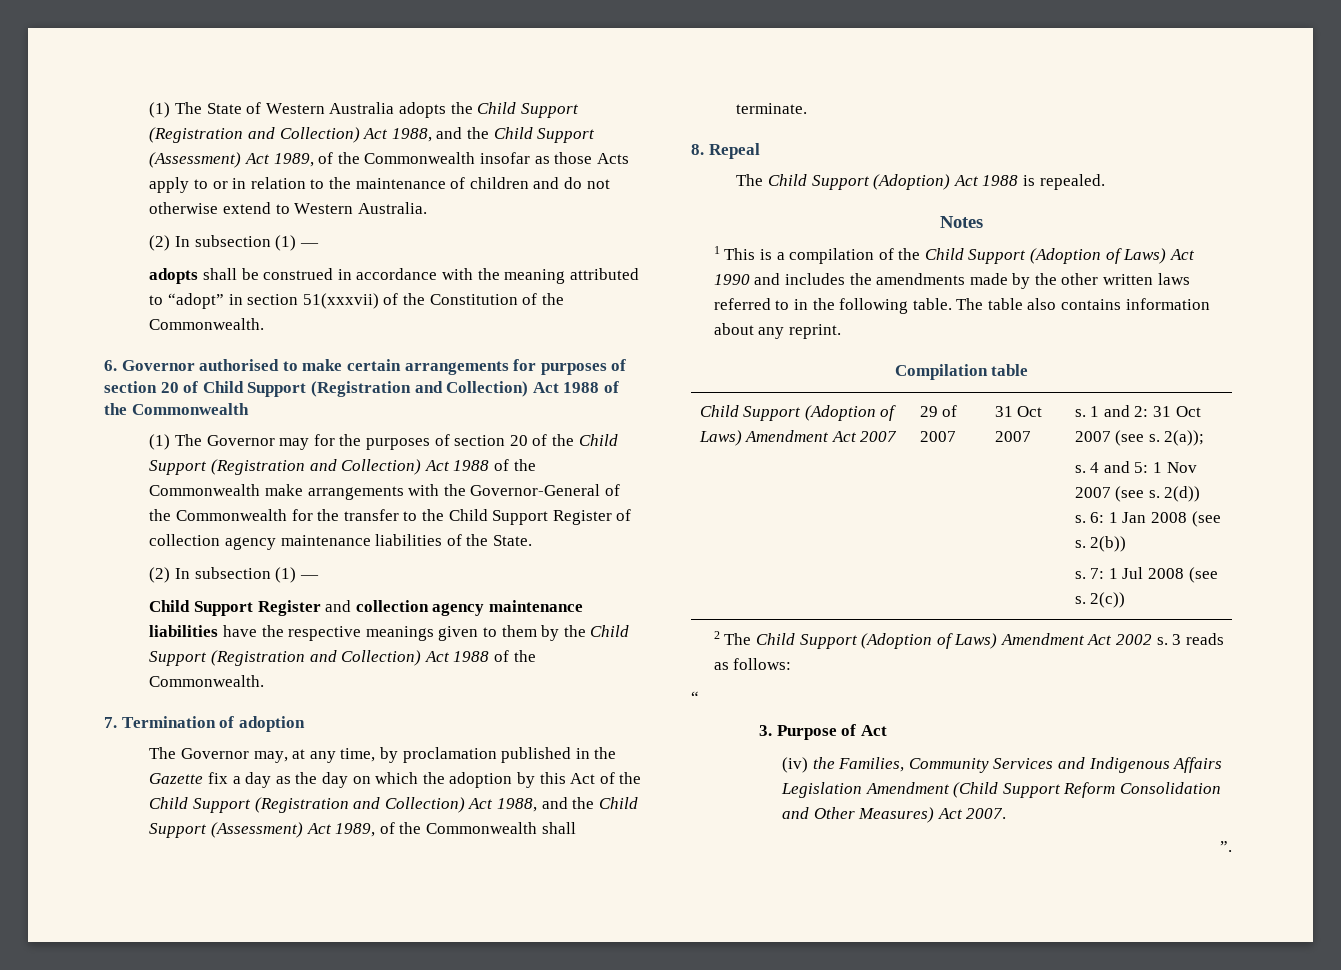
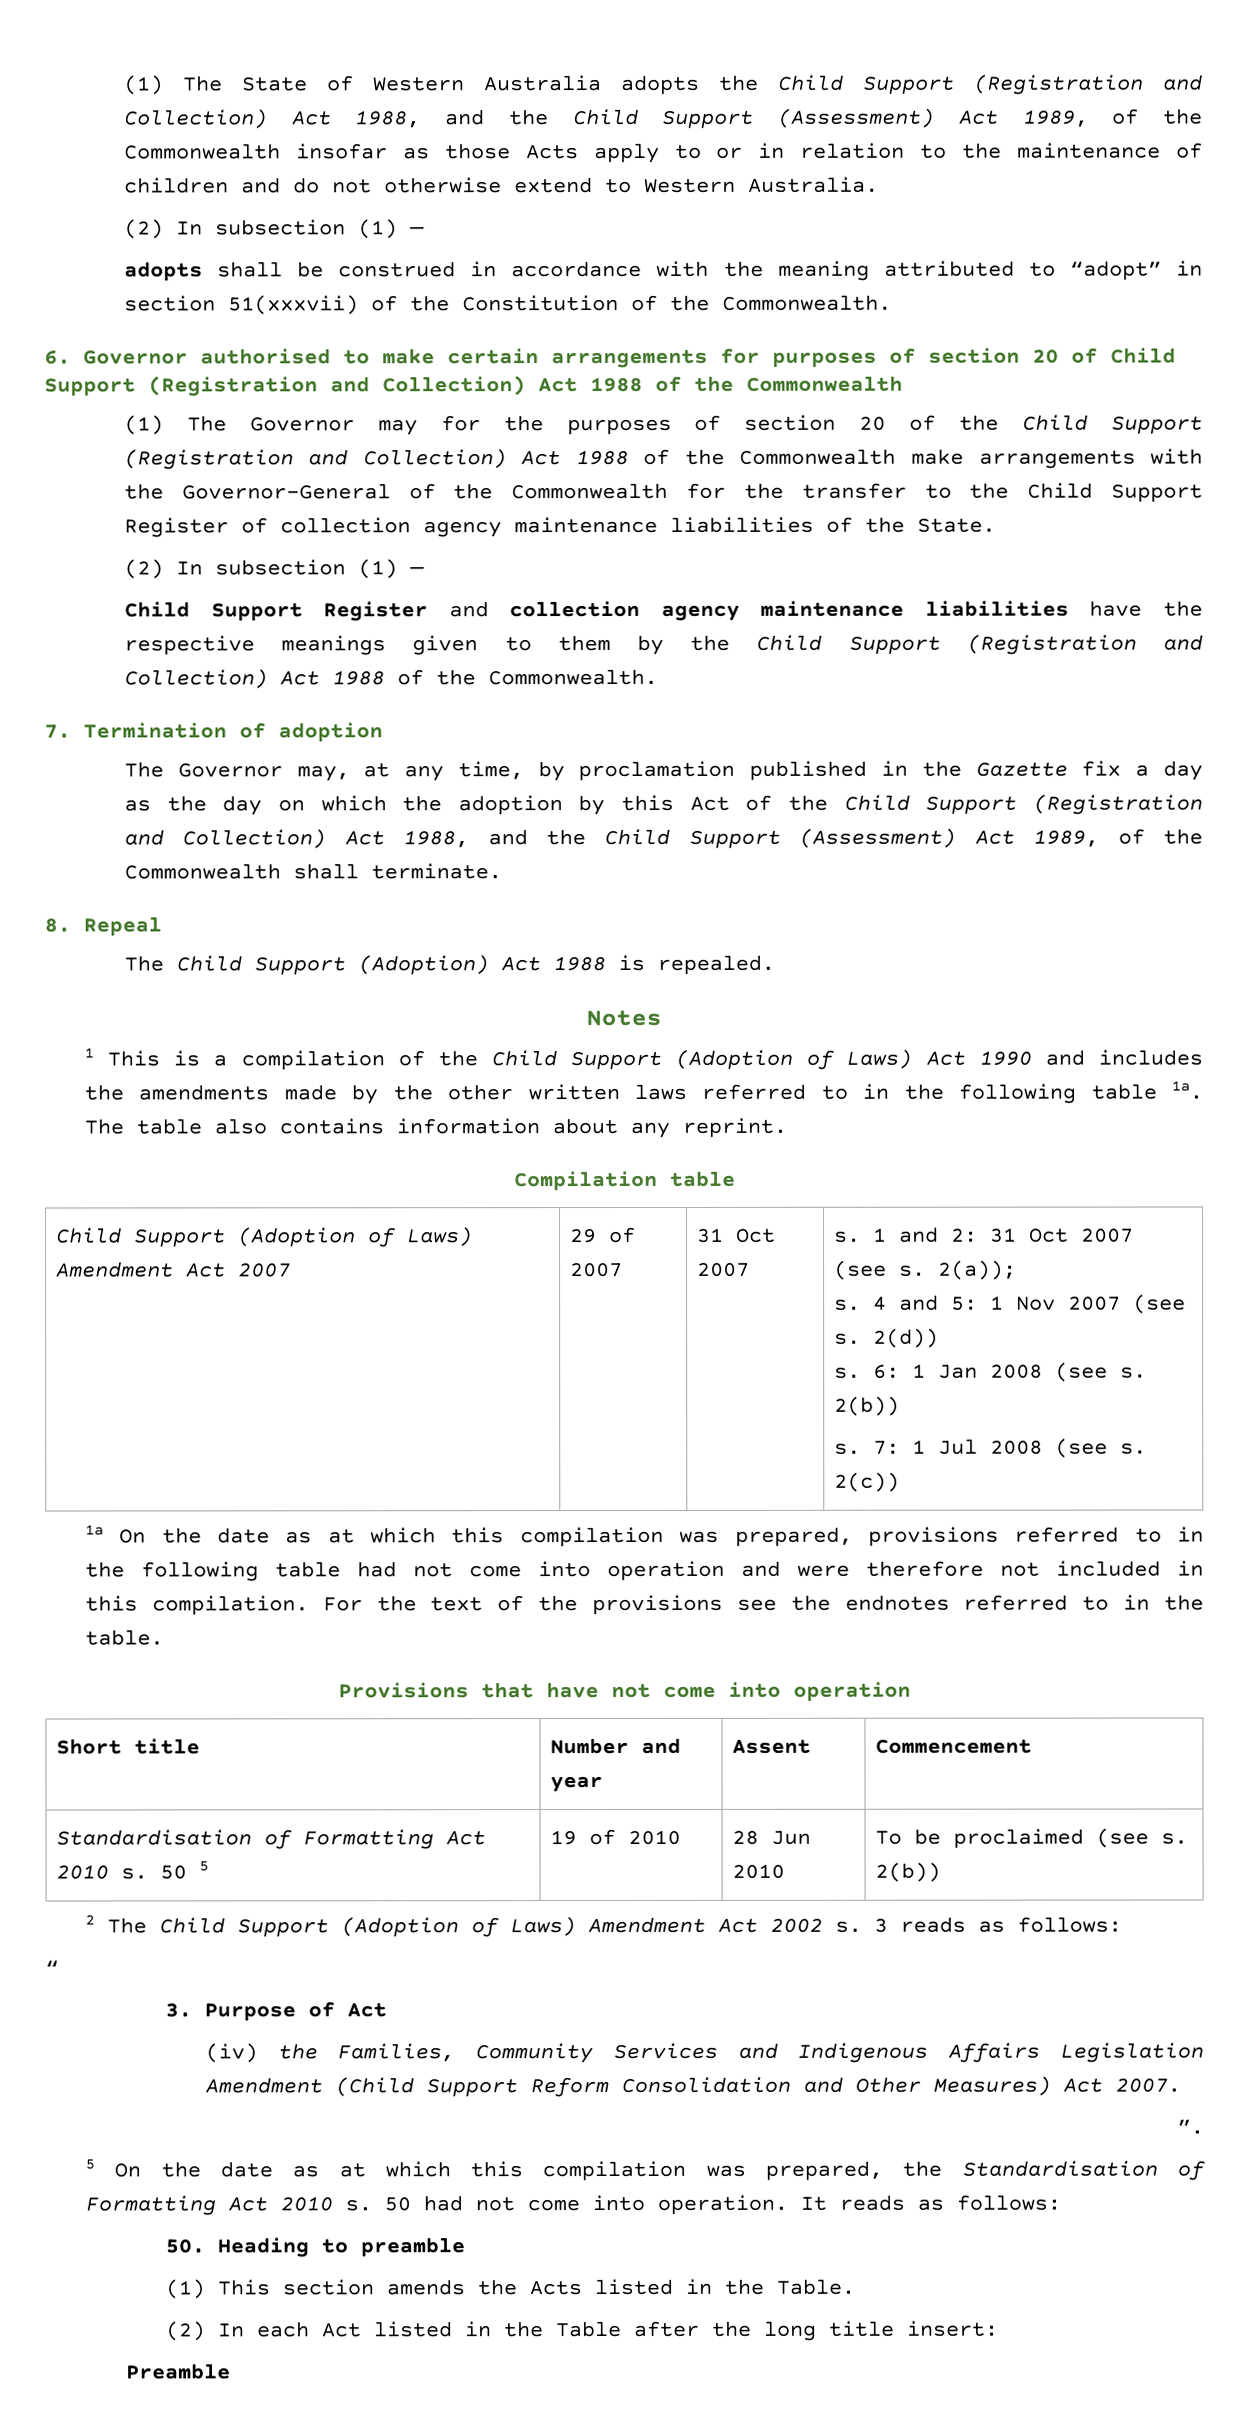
- 1 This is a compilation of the Child Support (Adoption of Laws) Act 1990 and includes the amendments made by the other written laws referred to in the following table.
+ 1 This is a compilation of the Child Support (Adoption of Laws) Act 1990 and includes the amendments made by the other written laws referred to in the following table 1a.
+ 1a On the date as at which this compilation was prepared, provisions referred to in the following table had not come into operation and were therefore not included in this compilation. For the text of the provisions see the endnotes referred to in the table.
+ Provisions that have not come into operation
+ Short title | Number and year | Assent | Commencement
+ Standardisation of Formatting Act 2010 s. 50 5 | 19 of 2010 | 28 Jun 2010 | To be proclaimed (see s. 2(b))
+ 5 On the date as at which this compilation was prepared, the Standardisation of Formatting Act 2010 s. 50 had not come into operation. It reads as follows:
+ 50. Heading to preamble
+ (1) This section amends the Acts listed in the Table.
+ (2) In each Act listed in the Table after the long title insert:
+ Preamble

